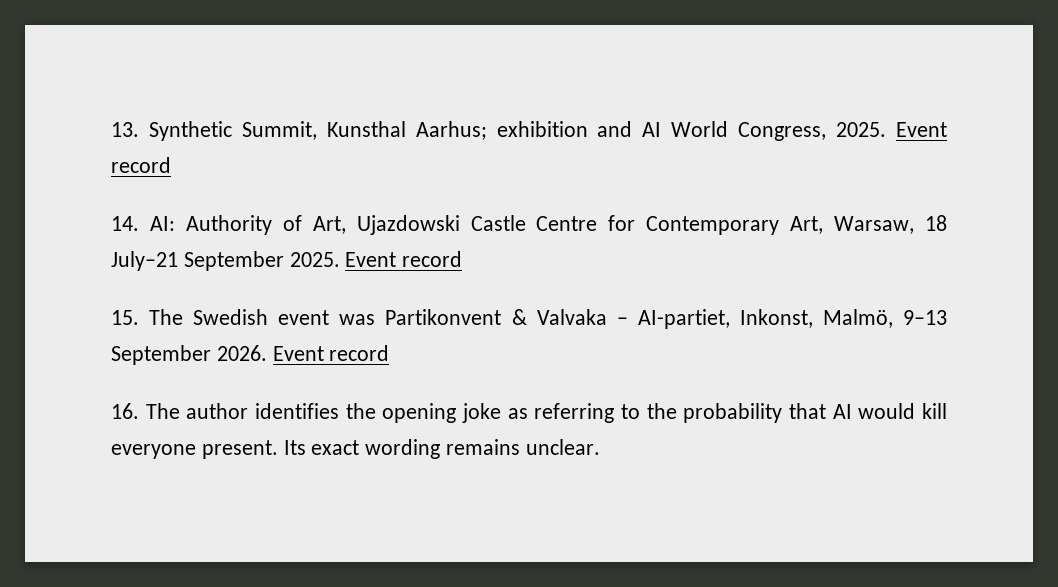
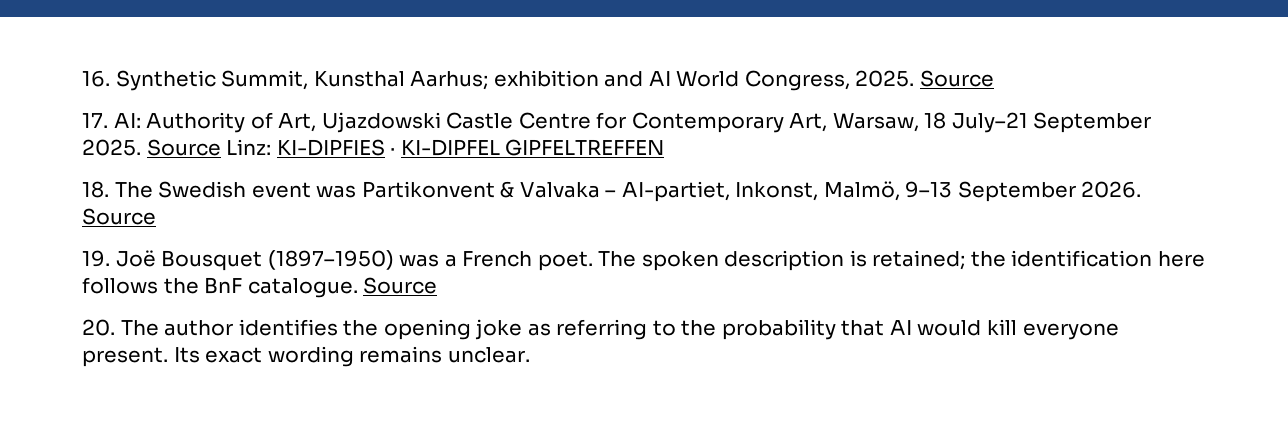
- 13. Synthetic Summit, Kunsthal Aarhus; exhibition and AI World Congress, 2025. Event record
- 14. AI: Authority of Art, Ujazdowski Castle Centre for Contemporary Art, Warsaw, 18 July–21 September 2025. Event record
- 15. The Swedish event was Partikonvent & Valvaka – AI-partiet, Inkonst, Malmö, 9–13 September 2026. Event record
- 16. The author identifies the opening joke as referring to the probability that AI would kill everyone present.
+ 16. Synthetic Summit, Kunsthal Aarhus; exhibition and AI World Congress, 2025. Source
+ 17. AI: Authority of Art, Ujazdowski Castle Centre for Contemporary Art, Warsaw, 18 July–21 September 2025. Source Linz: KI-DIPFIES · KI-DIPFEL GIPFELTREFFEN
+ 18. The Swedish event was Partikonvent & Valvaka – AI-partiet, Inkonst, Malmö, 9–13 September 2026. Source
+ 19. Joë Bousquet (1897–1950) was a French poet. The spoken description is retained; the identification here follows the BnF catalogue. Source
+ 20. The author identifies the opening joke as referring to the probability that AI would kill everyone present.

